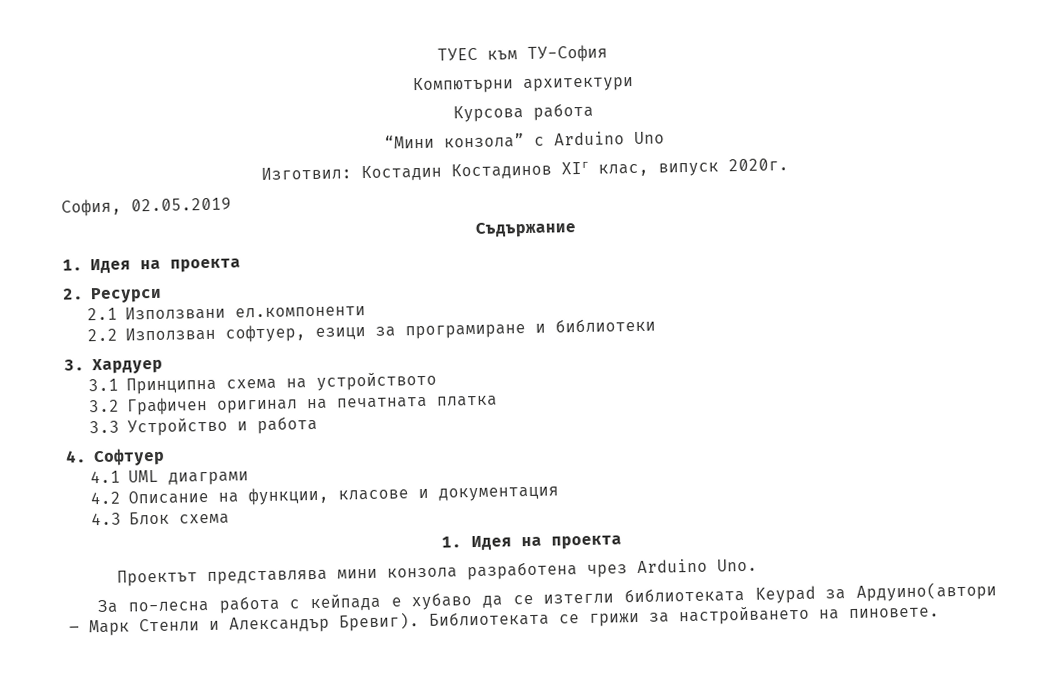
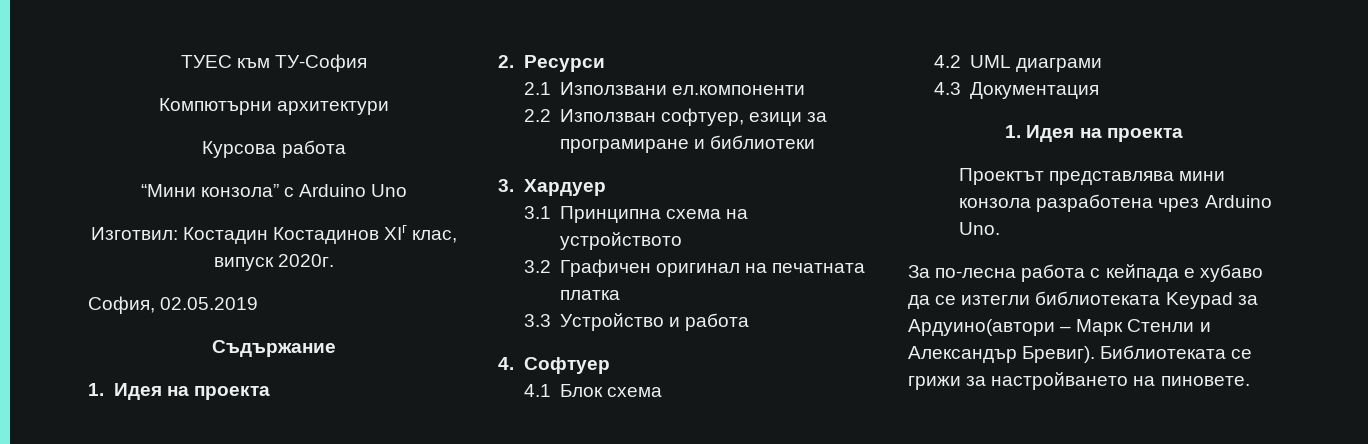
- 4.1 UML диаграми
+ 4.1 Блок схемa
+ 4.2 UML диаграми
- 4.2 Описание на функции, класове и документация
- 4.3 Блок схема
+ 4.3 Документация

